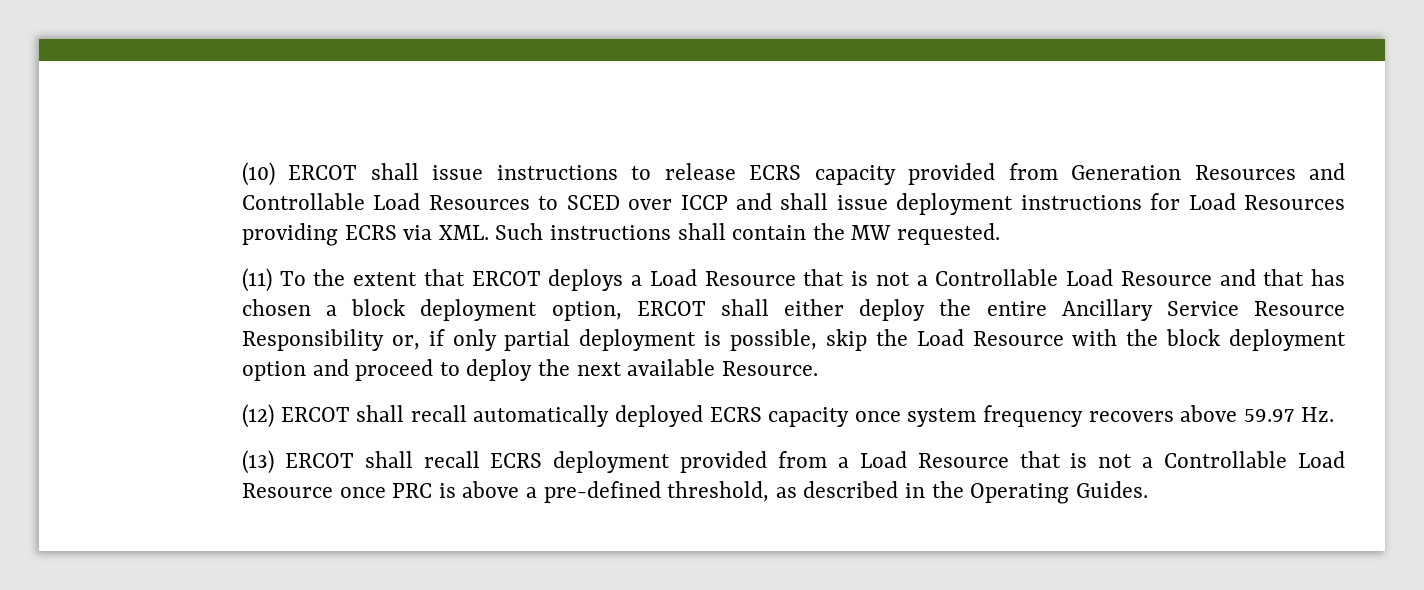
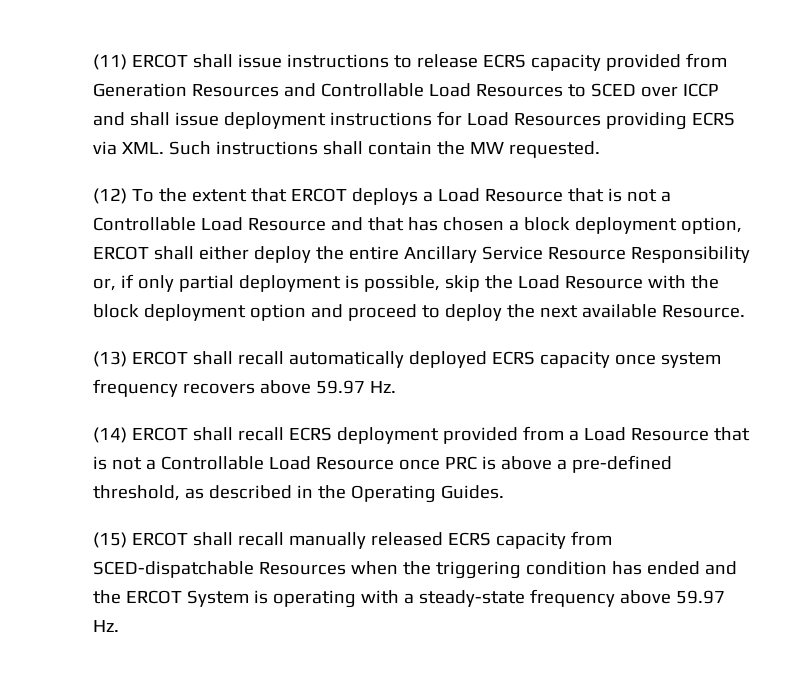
- (10) ERCOT shall issue instructions to release ECRS capacity provided from Generation Resources and Controllable Load Resources to SCED over ICCP and shall issue deployment instructions for Load Resources providing ECRS via XML. Such instructions shall contain the MW requested.
+ (11) ERCOT shall issue instructions to release ECRS capacity provided from Generation Resources and Controllable Load Resources to SCED over ICCP and shall issue deployment instructions for Load Resources providing ECRS via XML. Such instructions shall contain the MW requested.
- (11) To the extent that ERCOT deploys a Load Resource that is not a Controllable Load Resource and that has chosen a block deployment option, ERCOT shall either deploy the entire Ancillary Service Resource Responsibility or, if only partial deployment is possible, skip the Load Resource with the block deployment option and proceed to deploy the next available Resource.
+ (12) To the extent that ERCOT deploys a Load Resource that is not a Controllable Load Resource and that has chosen a block deployment option, ERCOT shall either deploy the entire Ancillary Service Resource Responsibility or, if only partial deployment is possible, skip the Load Resource with the block deployment option and proceed to deploy the next available Resource.
- (12) ERCOT shall recall automatically deployed ECRS capacity once system frequency recovers above 59.97 Hz.
+ (13) ERCOT shall recall automatically deployed ECRS capacity once system frequency recovers above 59.97 Hz.
- (13) ERCOT shall recall ECRS deployment provided from a Load Resource that is not a Controllable Load Resource once PRC is above a pre-defined threshold, as described in the Operating Guides.
+ (14) ERCOT shall recall ECRS deployment provided from a Load Resource that is not a Controllable Load Resource once PRC is above a pre-defined threshold, as described in the Operating Guides.
+ (15) ERCOT shall recall manually released ECRS capacity from SCED-dispatchable Resources when the triggering condition has ended and the ERCOT System is operating with a steady-state frequency above 59.97 Hz.

